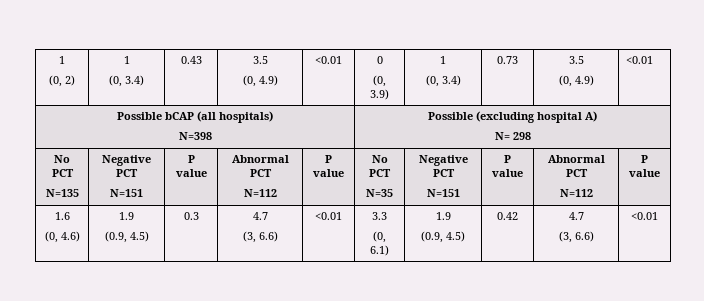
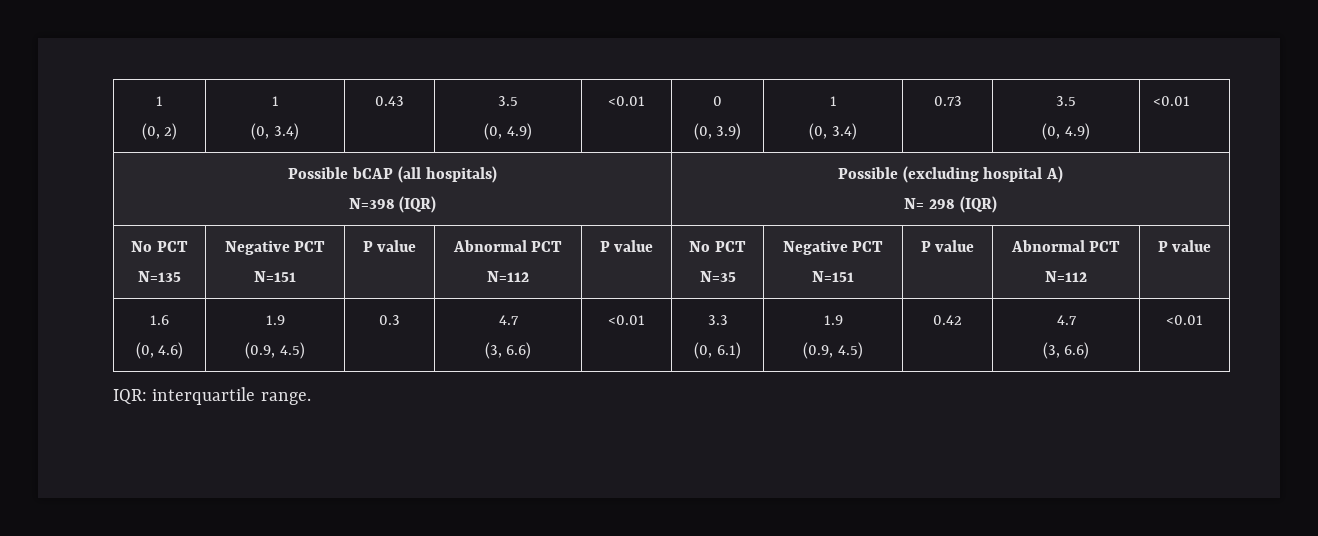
  Possible bCAP (all hospitals)
- N=398 | Possible (excluding hospital A)
- N= 298
+ N=398 (IQR) | Possible (excluding hospital A)
+ N= 298 (IQR)
+ IQR: interquartile range.

